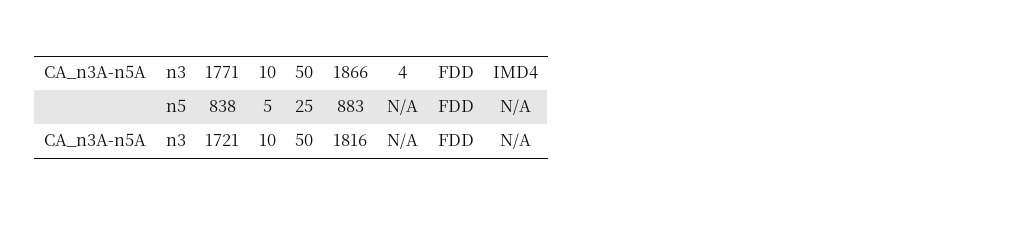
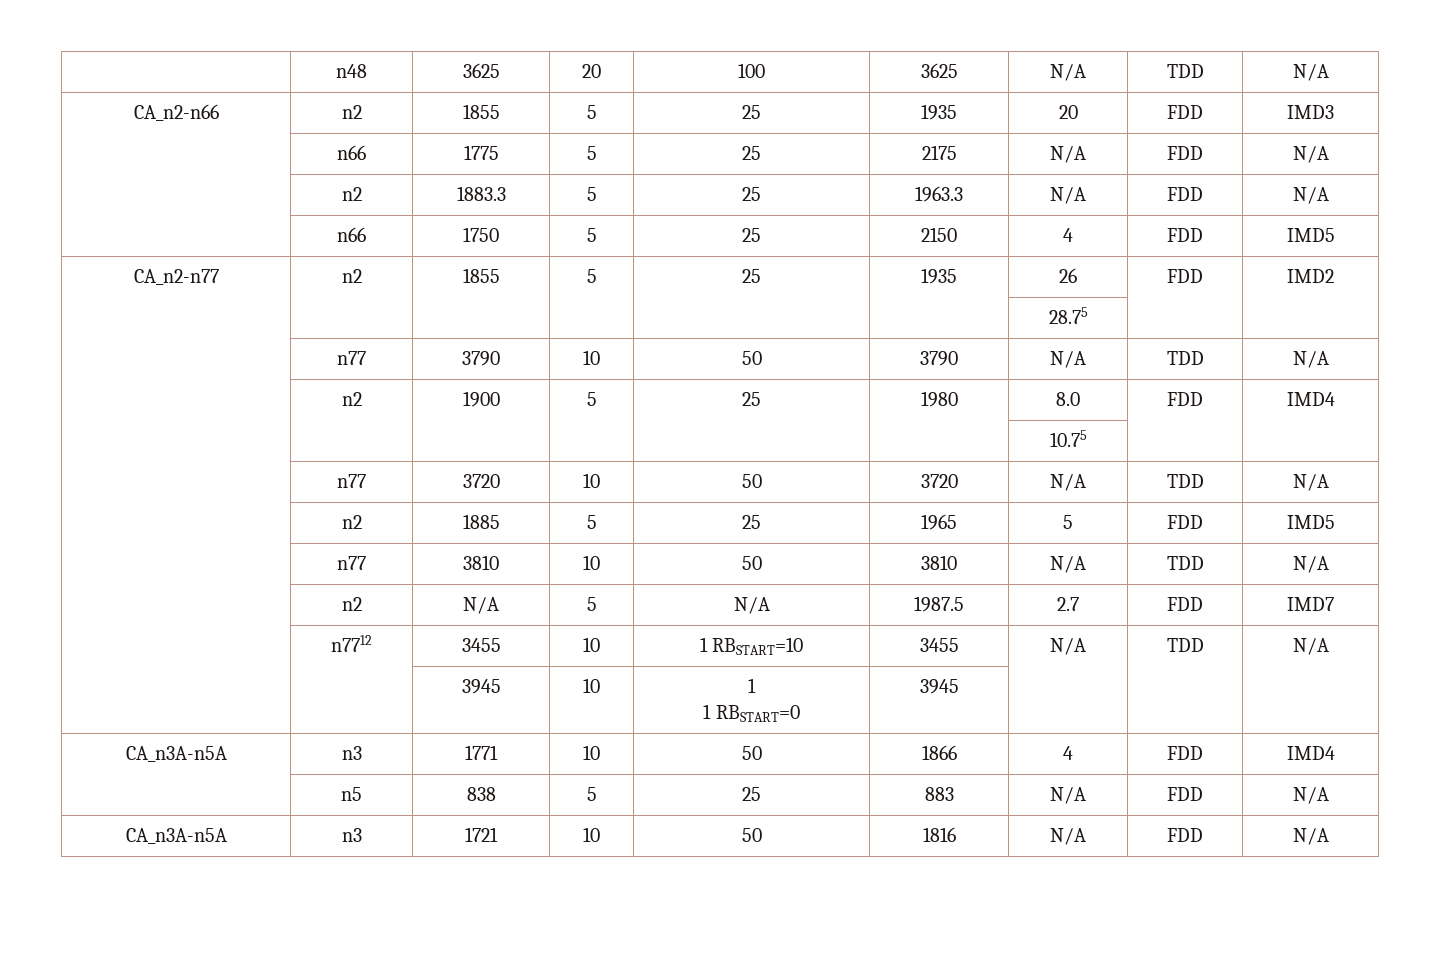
+ | n48 | 3625 | 20 | 100 | 3625 | N/A | TDD | N/A
+ CA_n2-n66 | n2 | 1855 | 5 | 25 | 1935 | 20 | FDD | IMD3
+ | n66 | 1775 | 5 | 25 | 2175 | N/A | FDD | N/A
+ | n2 | 1883.3 | 5 | 25 | 1963.3 | N/A | FDD | N/A
+ | n66 | 1750 | 5 | 25 | 2150 | 4 | FDD | IMD5
+ CA_n2-n77 | n2 | 1855 | 5 | 25 | 1935 | 26 | FDD | IMD2
+ | | | | | | 28.75 | |
+ | n77 | 3790 | 10 | 50 | 3790 | N/A | TDD | N/A
+ | n2 | 1900 | 5 | 25 | 1980 | 8.0 | FDD | IMD4
+ | | | | | | 10.75 | |
+ | n77 | 3720 | 10 | 50 | 3720 | N/A | TDD | N/A
+ | n2 | 1885 | 5 | 25 | 1965 | 5 | FDD | IMD5
+ | n77 | 3810 | 10 | 50 | 3810 | N/A | TDD | N/A
+ | n2 | N/A | 5 | N/A | 1987.5 | 2.7 | FDD | IMD7
+ | n7712 | 3455 | 10 | 1 RBSTART=10 | 3455 | N/A | TDD | N/A
+ | | 3945 | 10 | 1
+ 1 RBSTART=0 | 3945 | | |

